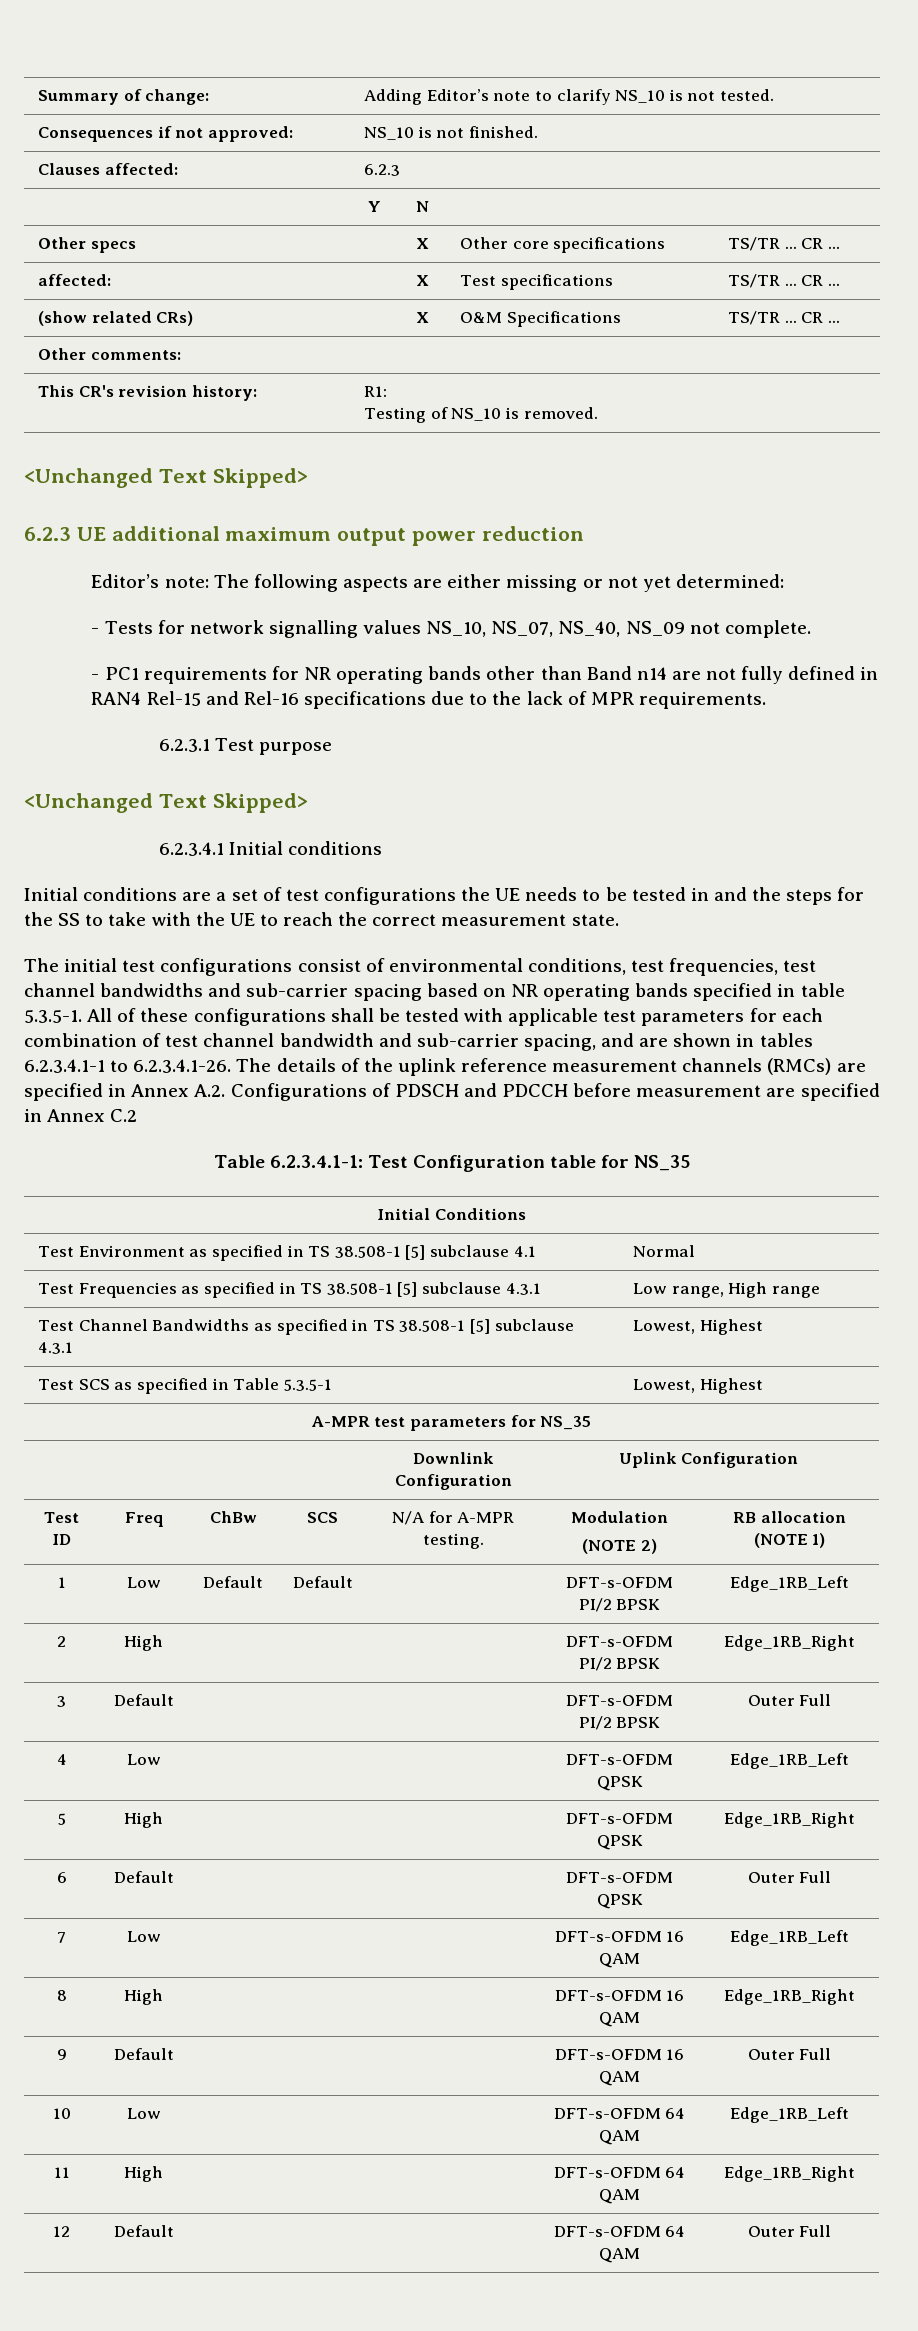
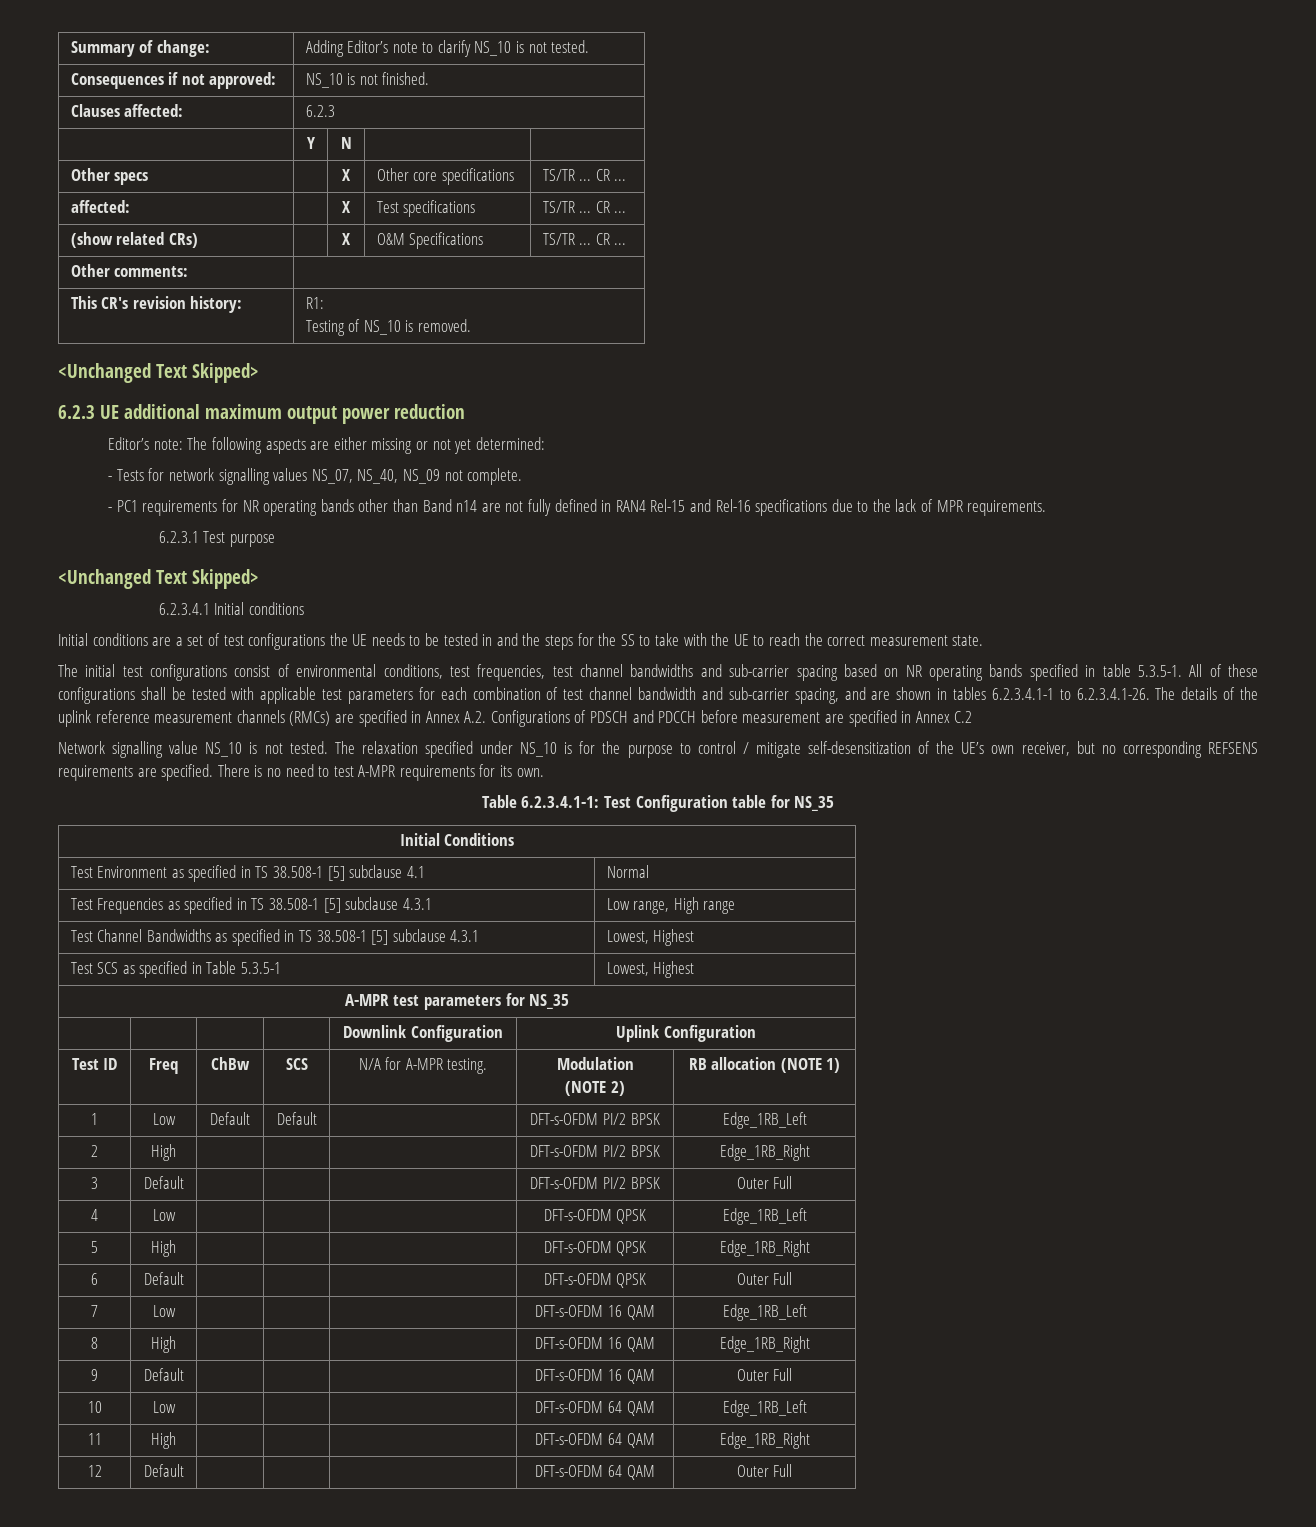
- - Tests for network signalling values NS_10, NS_07, NS_40, NS_09 not complete.
+ - Tests for network signalling values NS_07, NS_40, NS_09 not complete.
+ Network signalling value NS_10 is not tested. The relaxation specified under NS_10 is for the purpose to control / mitigate self-desensitization of the UE’s own receiver, but no corresponding REFSENS requirements are specified. There is no need to test A-MPR requirements for its own.

